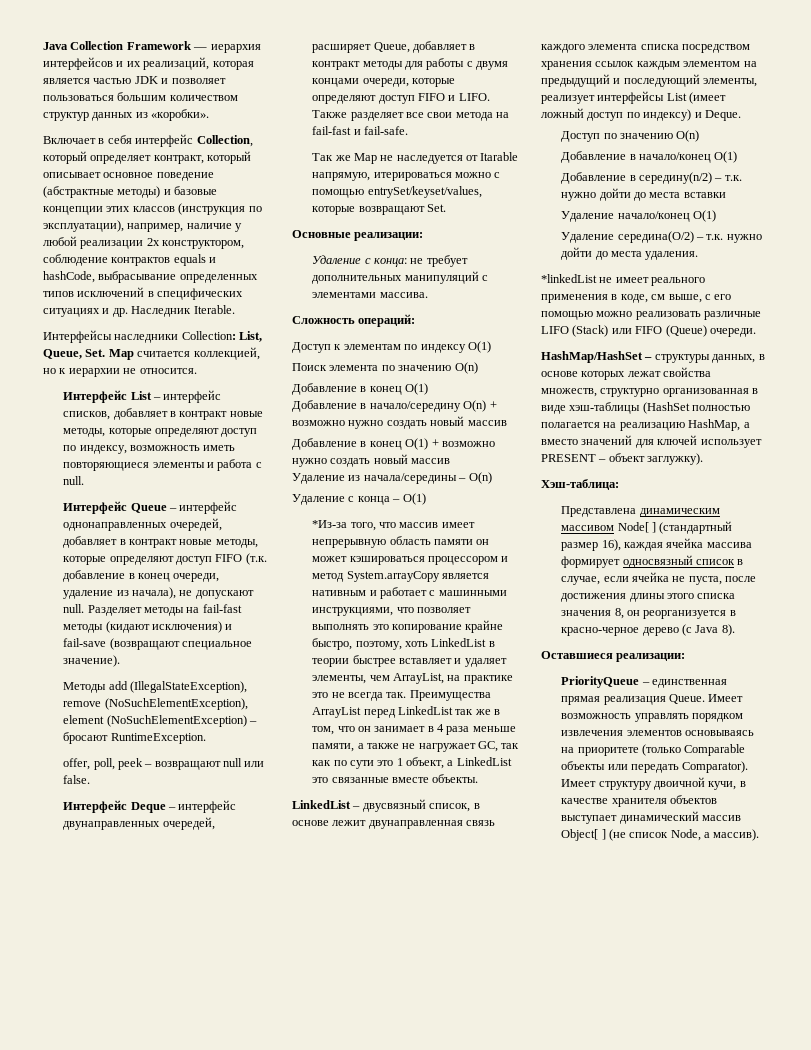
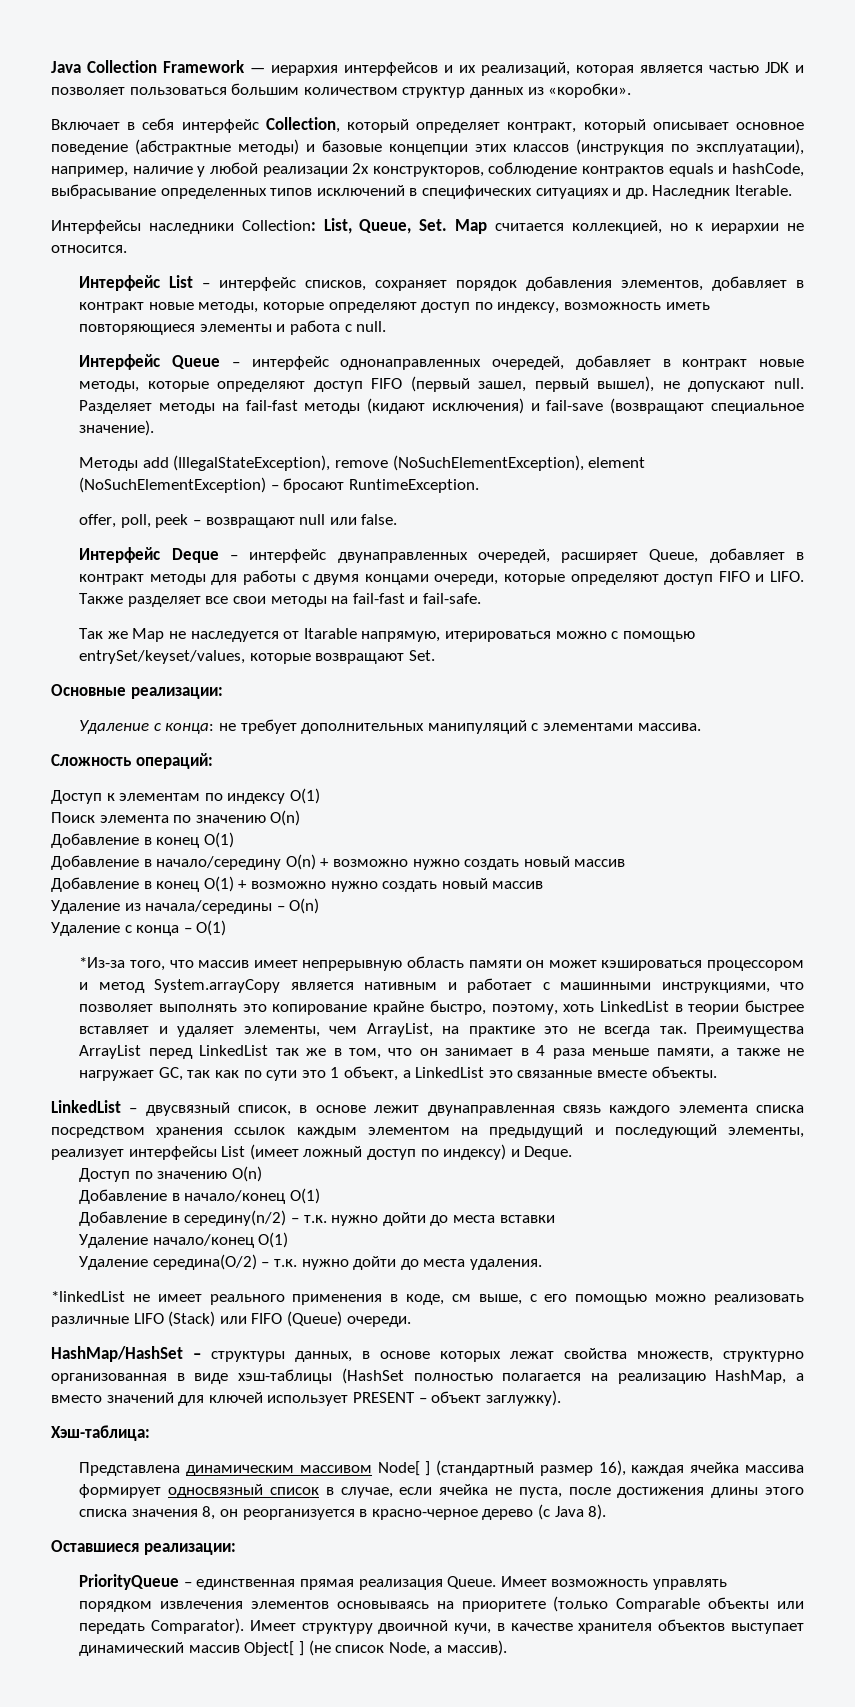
- Включает в себя интерфейс Collection, который определяет контракт, который описывает основное поведение (абстрактные методы) и базовые концепции этих классов (инструкция по эксплуатации), например, наличие у любой реализации 2х конструктором, соблюдение контрактов equals и hashCode, выбрасывание определенных типов исключений в специфических ситуациях и др. Наследник Iterable.
+ Включает в себя интерфейс Collection, который определяет контракт, который описывает основное поведение (абстрактные методы) и базовые концепции этих классов (инструкция по эксплуатации), например, наличие у любой реализации 2х конструкторов, соблюдение контрактов equals и hashCode, выбрасывание определенных типов исключений в специфических ситуациях и др. Наследник Iterable.
- Интерфейс List – интерфейс списков, добавляет в контракт новые методы, которые определяют доступ по индексу, возможность иметь повторяющиеся элементы и работа с null.
+ Интерфейс List – интерфейс списков, сохраняет порядок добавления элементов, добавляет в контракт новые методы, которые определяют доступ по индексу, возможность иметь повторяющиеся элементы и работа с null.
- Интерфейс Queue – интерфейс однонаправленных очередей, добавляет в контракт новые методы, которые определяют доступ FIFO (т.к. добавление в конец очереди, удаление из начала), не допускают null.
+ Интерфейс Queue – интерфейс однонаправленных очередей, добавляет в контракт новые методы, которые определяют доступ FIFO (первый зашел, первый вышел), не допускают null.
- Также разделяет все свои метода на fail-fast и fail-safe.
+ Также разделяет все свои методы на fail-fast и fail-safe.

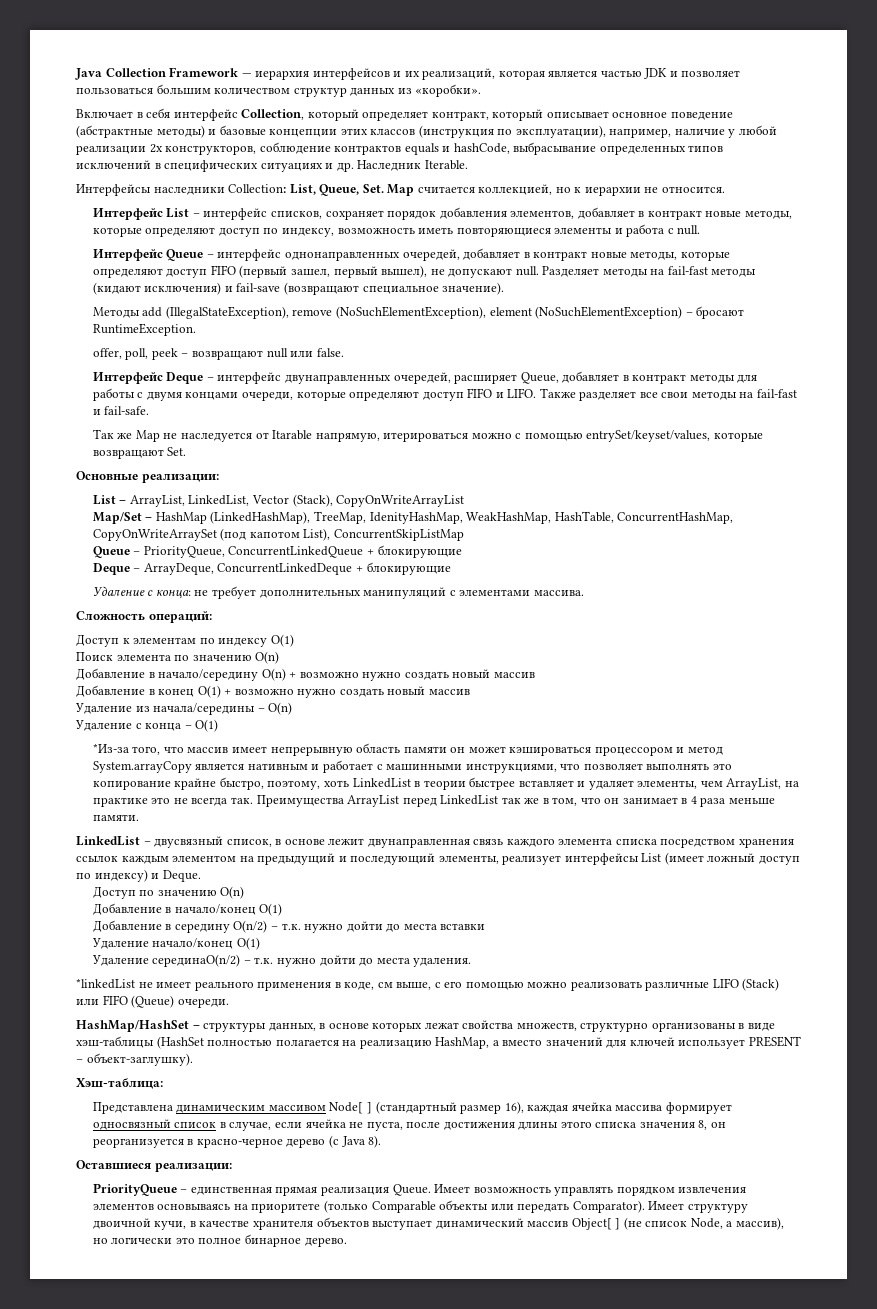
+ List – ArrayList, LinkedList, Vector (Stack), CopyOnWriteArrayList
+ Map/Set – HashMap (LinkedHashMap), TreeMap, IdenityHashMap, WeakHashMap, HashTable, ConcurrentHashMap, CopyOnWriteArraySet (под капотом List), ConcurrentSkipListMap
+ Queue – PriorityQueue, ConcurrentLinkedQueue + блокирующие
+ Deque – ArrayDeque, ConcurrentLinkedDeque + блокирующие
  Поиск элемента по значению O(n)
- Добавление в конец О(1)
- Преимущества ArrayList перед LinkedList так же в том, что он занимает в 4 раза меньше памяти, а также не нагружает GC, так как по сути это 1 объект, а LinkedList это связанные вместе объекты.
+ Преимущества ArrayList перед LinkedList так же в том, что он занимает в 4 раза меньше памяти.
- Добавление в середину(n/2) – т.к. нужно дойти до места вставки
+ Добавление в середину O(n/2) – т.к. нужно дойти до места вставки
- Удаление середина(О/2) – т.к. нужно дойти до места удаления.
+ Удаление серединаО(n/2) – т.к. нужно дойти до места удаления.
- HashMap/HashSet – структуры данных, в основе которых лежат свойства множеств, структурно организованная в виде хэш-таблицы (HashSet полностью полагается на реализацию HashMap, а вместо значений для ключей использует PRESENT – объект заглужку).
+ HashMap/HashSet – структуры данных, в основе которых лежат свойства множеств, структурно организованы в виде хэш-таблицы (HashSet полностью полагается на реализацию HashMap, а вместо значений для ключей использует PRESENT – объект-заглушку).
- Имеет структуру двоичной кучи, в качестве хранителя объектов выступает динамический массив Object[ ] (не список Node, а массив).
+ Имеет структуру двоичной кучи, в качестве хранителя объектов выступает динамический массив Object[ ] (не список Node, а массив), но логически это полное бинарное дерево.

